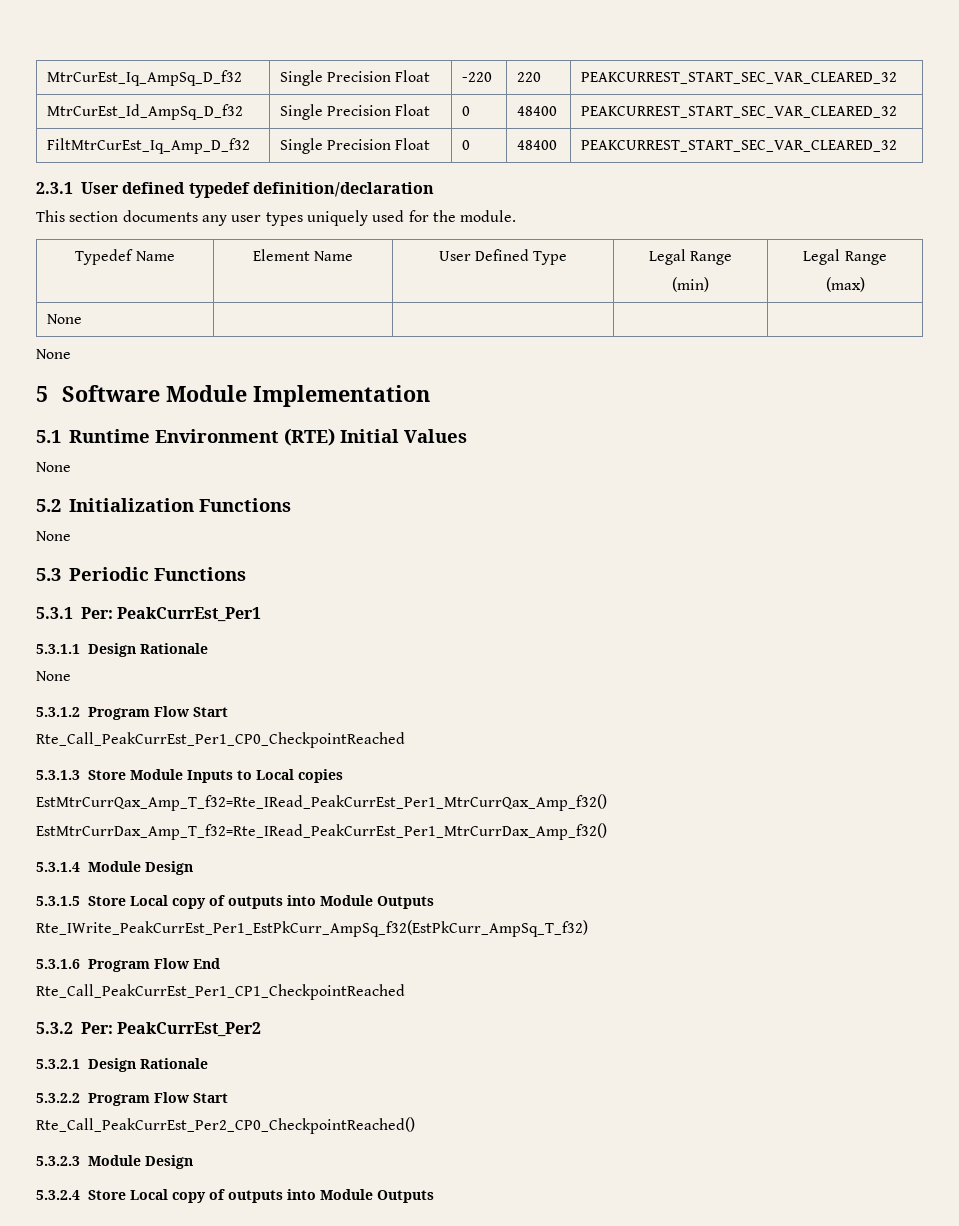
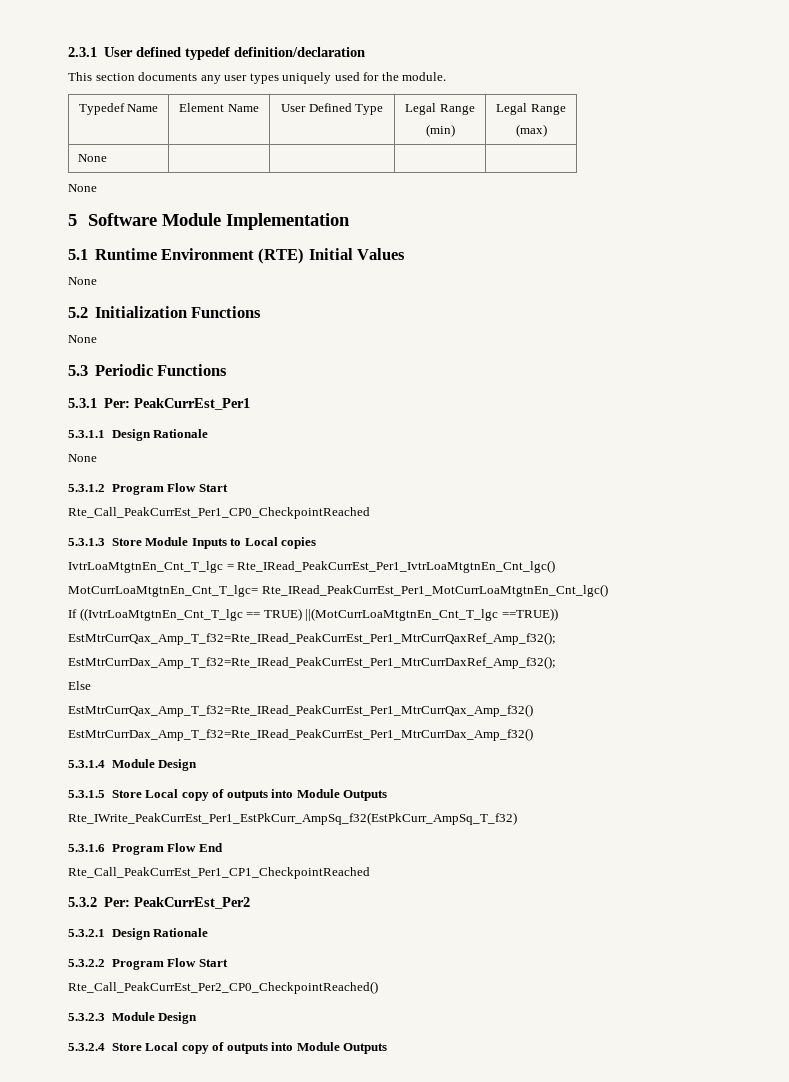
- MtrCurEst_Iq_AmpSq_D_f32 | Single Precision Float | -220 | 220 | PEAKCURREST_START_SEC_VAR_CLEARED_32
- MtrCurEst_Id_AmpSq_D_f32 | Single Precision Float | 0 | 48400 | PEAKCURREST_START_SEC_VAR_CLEARED_32
- FiltMtrCurEst_Iq_Amp_D_f32 | Single Precision Float | 0 | 48400 | PEAKCURREST_START_SEC_VAR_CLEARED_32
+ IvtrLoaMtgtnEn_Cnt_T_lgc = Rte_IRead_PeakCurrEst_Per1_IvtrLoaMtgtnEn_Cnt_lgc()
+ MotCurrLoaMtgtnEn_Cnt_T_lgc= Rte_IRead_PeakCurrEst_Per1_MotCurrLoaMtgtnEn_Cnt_lgc()
+ If ((IvtrLoaMtgtnEn_Cnt_T_lgc == TRUE) ||(MotCurrLoaMtgtnEn_Cnt_T_lgc ==TRUE))
+ EstMtrCurrQax_Amp_T_f32=Rte_IRead_PeakCurrEst_Per1_MtrCurrQaxRef_Amp_f32();
+ EstMtrCurrDax_Amp_T_f32=Rte_IRead_PeakCurrEst_Per1_MtrCurrDaxRef_Amp_f32();
+ Else

